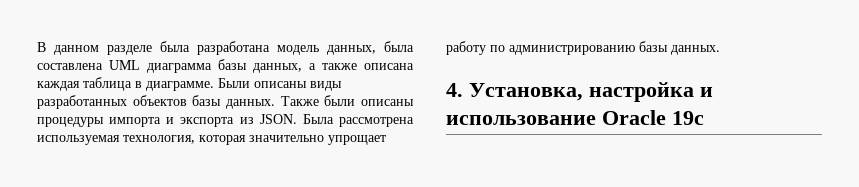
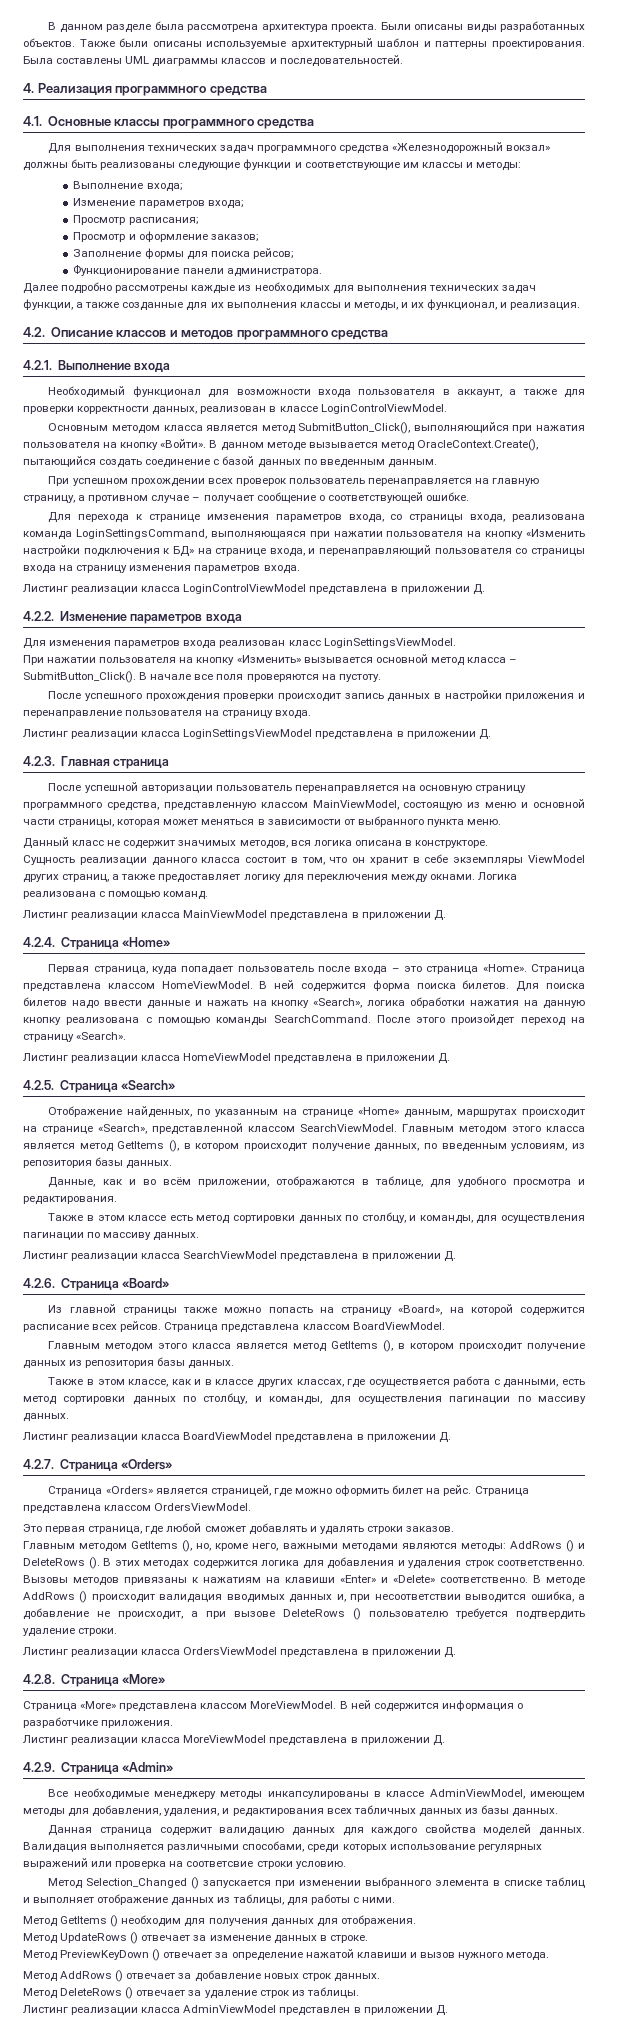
- В данном разделе была разработана модель данных, была составлена UML диаграмма базы данных, а также описана каждая таблица в диаграмме. Были описаны виды разработанных объектов базы данных. Также были описаны процедуры импорта и экспорта из JSON. Была рассмотрена используемая технология, которая значительно упрощает работу по администрированию базы данных.
- 4. Установка, настройка и использование Oracle 19c
+ В данном разделе была рассмотрена архитектура проекта. Были описаны виды разработанных объектов. Также были описаны используемые архитектурный шаблон и паттерны проектирования. Была составлены UML диаграммы классов и последовательностей.
+ 4. Реализация программного средства
+ 4.1. Основные классы программного средства
+ Для выполнения технических задач программного средства «Железнодорожный вокзал» должны быть реализованы следующие функции и соответствующие им классы и методы:
+ Выполнение входа;
+ Изменение параметров входа;
+ Просмотр расписания;
+ Просмотр и оформление заказов;
+ Заполнение формы для поиска рейсов;
+ Функционирование панели администратора.
+ Далее подробно рассмотрены каждые из необходимых для выполнения технических задач функции, а также созданные для их выполнения классы и методы, и их функционал, и реализация.
+ 4.2. Описание классов и методов программного средства
+ 4.2.1. Выполнение входа
+ Необходимый функционал для возможности входа пользователя в аккаунт, а также для проверки корректности данных, реализован в классе LoginControlViewModel.
+ Основным методом класса является метод SubmitButton_Click(), выполняющийся при нажатия пользователя на кнопку «Войти». В данном методе вызывается метод OracleContext.Create(), пытающийся создать соединение с базой данных по введенным данным.
+ При успешном прохождении всех проверок пользователь перенаправляется на главную страницу, а противном случае – получает сообщение о соответствующей ошибке.
+ Для перехода к странице имзенения параметров входа, со страницы входа, реализована команда LoginSettingsCommand, выполняющаяся при нажатии пользователя на кнопку «Изменить настройки подключения к БД» на странице входа, и перенаправляющий пользователя со страницы входа на страницу изменения параметров входа.
+ Листинг реализации класса LoginControlViewModel представлена в приложении Д.
+ 4.2.2. Изменение параметров входа
+ Для изменения параметров входа реализован класс LoginSettingsViewModel.
+ При нажатии пользователя на кнопку «Изменить» вызывается основной метод класса – SubmitButton_Click(). В начале все поля проверяются на пустоту.
+ После успешного прохождения проверки происходит запись данных в настройки приложения и перенаправление пользователя на страницу входа.
+ Листинг реализации класса LoginSettingsViewModel представлена в приложении Д.
+ 4.2.3. Главная страница
+ После успешной авторизации пользователь перенаправляется на основную страницу программного средства, представленную классом MainViewModel, состоящую из меню и основной части страницы, которая может меняться в зависимости от выбранного пункта меню.
+ Данный класс не содержит значимых методов, вся логика описана в конструкторе.
+ Сущность реализации данного класса состоит в том, что он хранит в себе экземпляры ViewModel других страниц, а также предоставляет логику для переключения между окнами. Логика реализована с помощью команд.
+ Листинг реализации класса MainViewModel представлена в приложении Д.
+ 4.2.4. Страница «Home»
+ Первая страница, куда попадает пользователь после входа – это страница «Home». Страница представлена классом HomeViewModel. В ней содержится форма поиска билетов. Для поиска билетов надо ввести данные и нажать на кнопку «Search», логика обработки нажатия на данную кнопку реализована с помощью команды SearchCommand. После этого произойдет переход на страницу «Search».
+ Листинг реализации класса HomeViewModel представлена в приложении Д.
+ 4.2.5. Страница «Search»
+ Отображение найденных, по указанным на странице «Home» данным, маршрутах происходит на странице «Search», представленной классом SearchViewModel. Главным методом этого класса является метод GetItems (), в котором происходит получение данных, по введенным условиям, из репозитория базы данных.
+ Данные, как и во всём приложении, отображаются в таблице, для удобного просмотра и редактирования.
+ Также в этом классе есть метод сортировки данных по столбцу, и команды, для осуществления пагинации по массиву данных.
+ Листинг реализации класса SearchViewModel представлена в приложении Д.
+ 4.2.6. Страница «Board»
+ Из главной страницы также можно попасть на страницу «Board», на которой содержится расписание всех рейсов. Страница представлена классом BoardViewModel.
+ Главным методом этого класса является метод GetItems (), в котором происходит получение данных из репозитория базы данных.
+ Также в этом классе, как и в классе других классах, где осуществяется работа с данными, есть метод сортировки данных по столбцу, и команды, для осуществления пагинации по массиву данных.
+ Листинг реализации класса BoardViewModel представлена в приложении Д.
+ 4.2.7. Страница «Orders»
+ Страница «Orders» является страницей, где можно оформить билет на рейс. Страница представлена классом OrdersViewModel.
+ Это первая страница, где любой сможет добавлять и удалять строки заказов.
+ Главным методом GetItems (), но, кроме него, важными методами являются методы: AddRows () и DeleteRows (). В этих методах содержится логика для добавления и удаления строк соответственно. Вызовы методов привязаны к нажатиям на клавиши «Enter» и «Delete» соответственно. В методе AddRows () происходит валидация вводимых данных и, при несоответствии выводится ошибка, а добавление не происходит, а при вызове DeleteRows () пользователю требуется подтвердить удаление строки.
+ Листинг реализации класса OrdersViewModel представлена в приложении Д.
+ 4.2.8. Страница «More»
+ Страница «More» представлена классом MoreViewModel. В ней содержится информация о разработчике приложения.
+ Листинг реализации класса MoreViewModel представлена в приложении Д.
+ 4.2.9. Страница «Admin»
+ Все необходимые менеджеру методы инкапсулированы в классе AdminViewModel, имеющем методы для добавления, удаления, и редактирования всех табличных данных из базы данных.
+ Данная страница содержит валидацию данных для каждого свойства моделей данных. Валидация выполняется различными способами, среди которых использование регулярных выражений или проверка на соответсвие строки условию.
+ Метод Selection_Changed () запускается при изменении выбранного элемента в списке таблиц и выполняет отображение данных из таблицы, для работы с ними.
+ Метод GetItems () необходим для получения данных для отображения.
+ Метод UpdateRows () отвечает за изменение данных в строке.
+ Метод PreviewKeyDown () отвечает за определение нажатой клавиши и вызов нужного метода.
+ Метод AddRows () отвечает за добавление новых строк данных.
+ Метод DeleteRows () отвечает за удаление строк из таблицы.
+ Листинг реализации класса AdminViewModel представлен в приложении Д.

